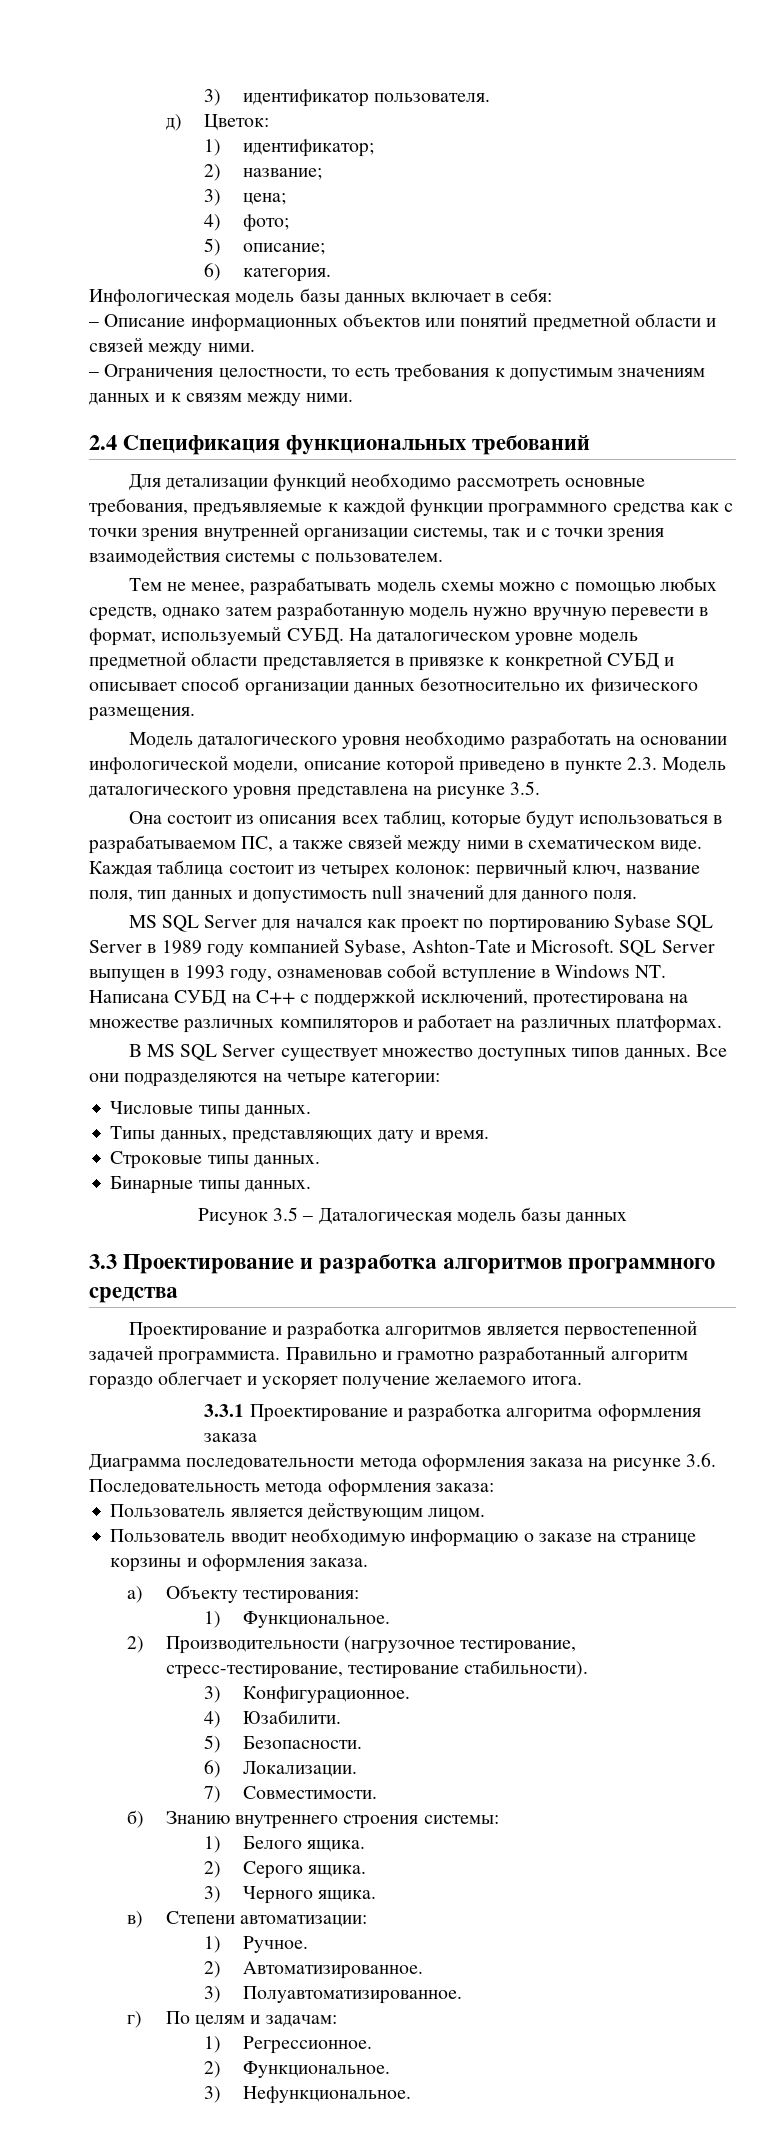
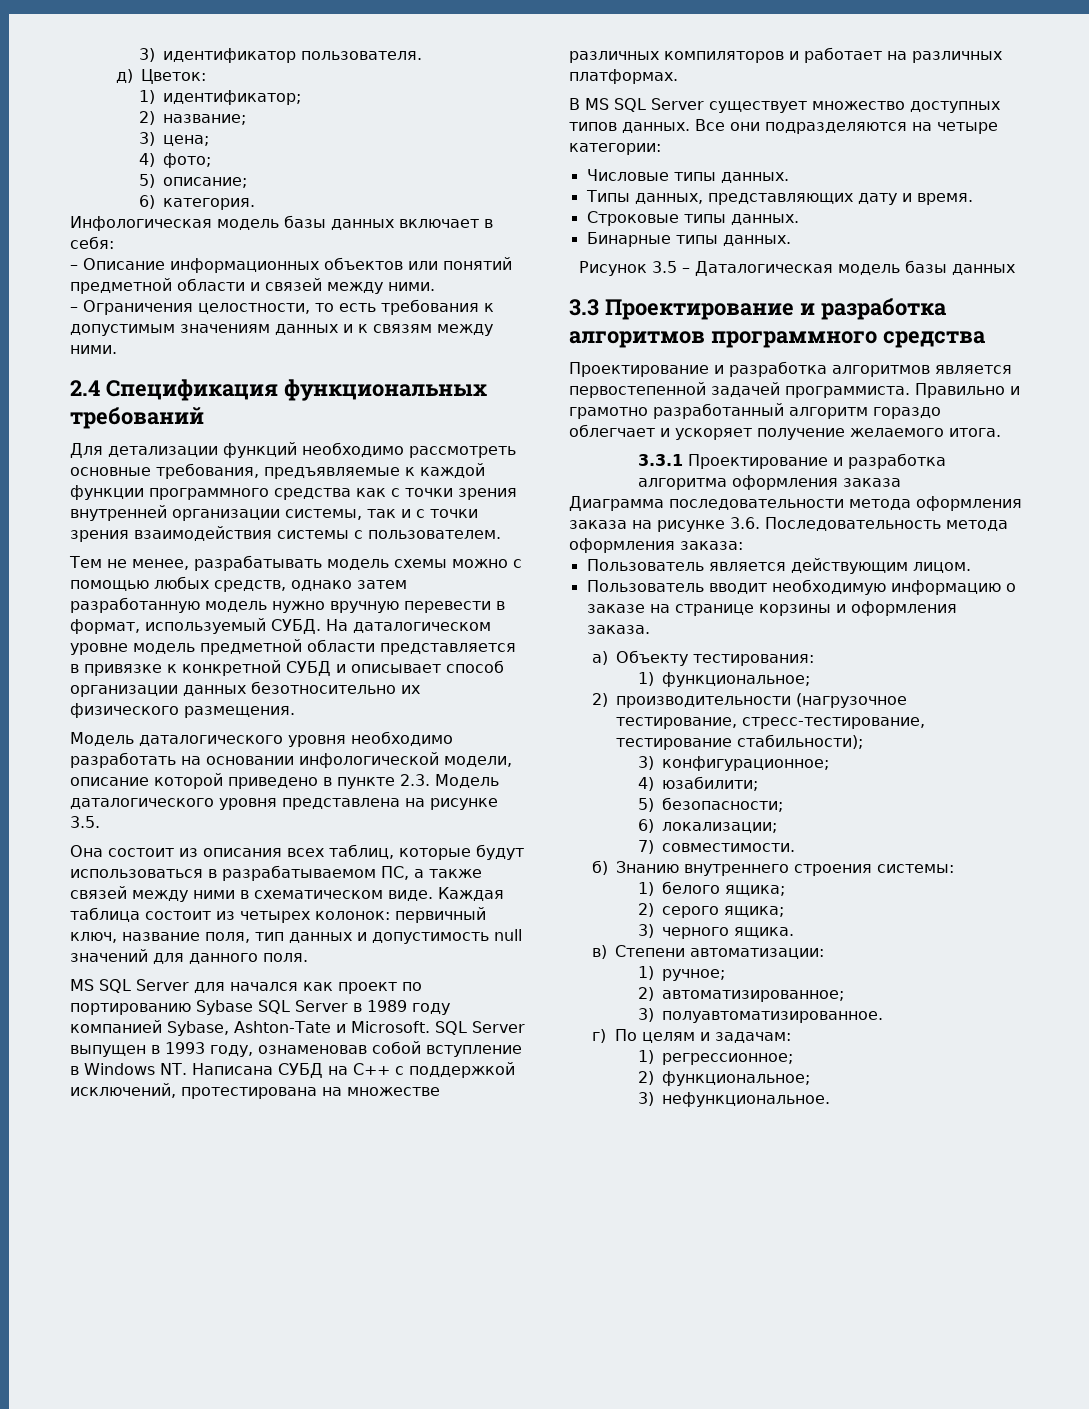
- 1) Функциональное.
- 2) Производительности (нагрузочное тестирование, стресс-тестирование, тестирование стабильности).
- 3) Конфигурационное.
- 4) Юзабилити.
- 5) Безопасности.
- 6) Локализации.
+ 1) функциональное;
+ 2) производительности (нагрузочное тестирование, стресс-тестирование, тестирование стабильности);
+ 3) конфигурационное;
+ 4) юзабилити;
+ 5) безопасности;
+ 6) локализации;
- 7) Совместимости.
+ 7) совместимости.
- 1) Белого ящика.
- 2) Серого ящика.
- 3) Черного ящика.
+ 1) белого ящика;
+ 2) серого ящика;
+ 3) черного ящика.
- 1) Ручное.
- 2) Автоматизированное.
- 3) Полуавтоматизированное.
+ 1) ручное;
+ 2) автоматизированное;
+ 3) полуавтоматизированное.
- 1) Регрессионное.
- 2) Функциональное.
- 3) Нефункциональное.
+ 1) регрессионное;
+ 2) функциональное;
+ 3) нефункциональное.

